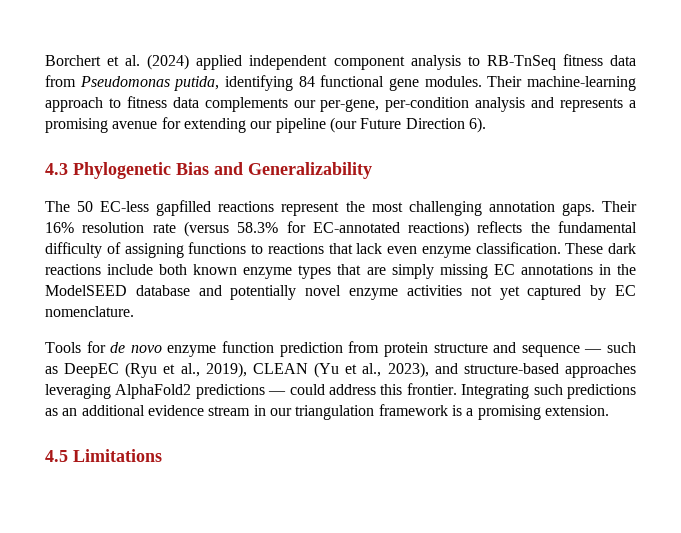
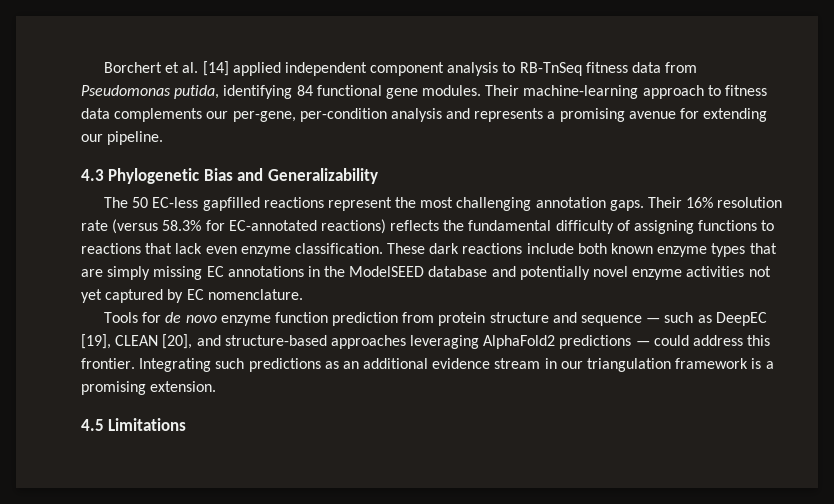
- Borchert et al. (2024) applied independent component analysis to RB-TnSeq fitness data from Pseudomonas putida, identifying 84 functional gene modules.
+ Borchert et al. [14] applied independent component analysis to RB-TnSeq fitness data from Pseudomonas putida, identifying 84 functional gene modules.
- Their machine-learning approach to fitness data complements our per-gene, per-condition analysis and represents a promising avenue for extending our pipeline (our Future Direction 6).
+ Their machine-learning approach to fitness data complements our per-gene, per-condition analysis and represents a promising avenue for extending our pipeline.
- Tools for de novo enzyme function prediction from protein structure and sequence — such as DeepEC (Ryu et al., 2019), CLEAN (Yu et al., 2023), and structure-based approaches leveraging AlphaFold2 predictions — could address this frontier.
+ Tools for de novo enzyme function prediction from protein structure and sequence — such as DeepEC [19], CLEAN [20], and structure-based approaches leveraging AlphaFold2 predictions — could address this frontier.

